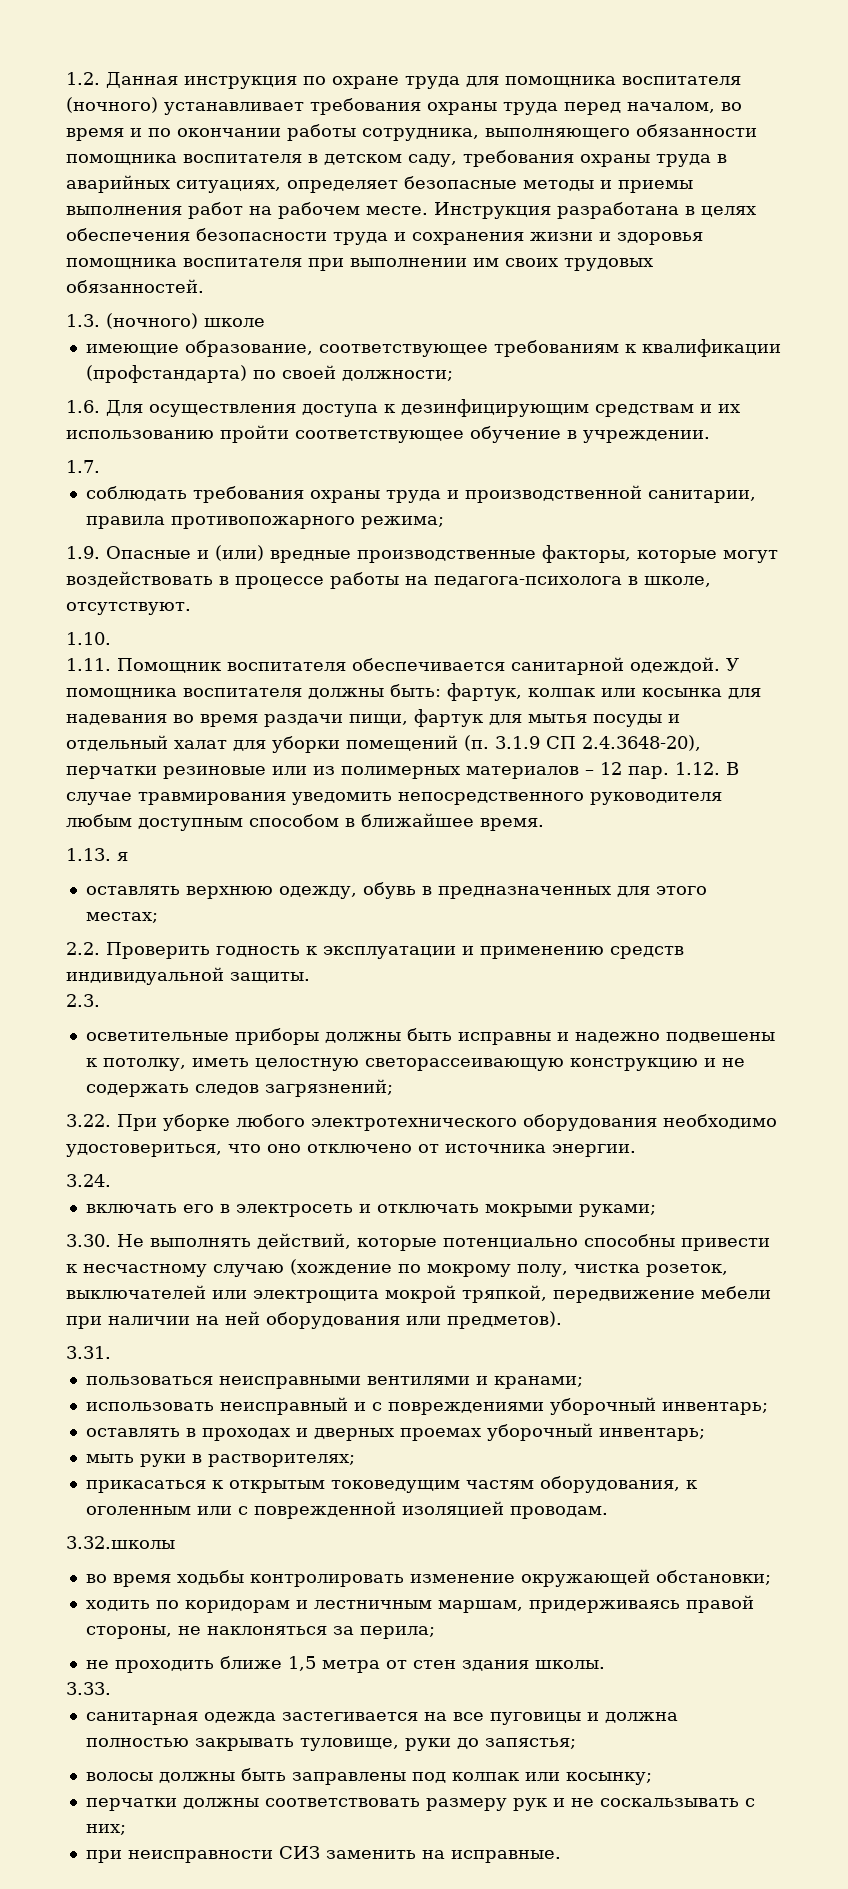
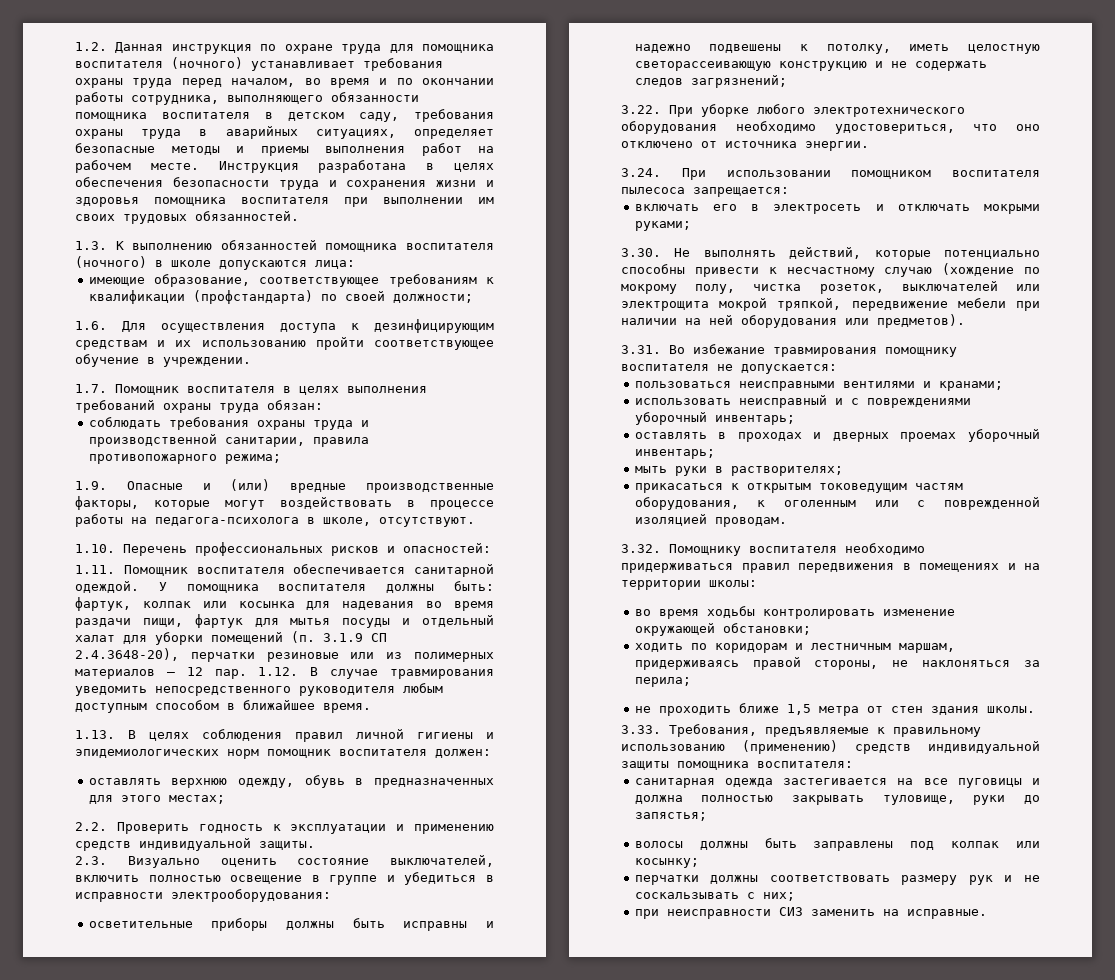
- 1.3. (ночного) школе
+ 1.3. К выполнению обязанностей помощника воспитателя (ночного) в школе допускаются лица:
- 1.7.
+ 1.7. Помощник воспитателя в целях выполнения требований охраны труда обязан:
- 1.10.
+ 1.10. Перечень профессиональных рисков и опасностей:
- 1.13. я
+ 1.13. В целях соблюдения правил личной гигиены и эпидемиологических норм помощник воспитателя должен:
- 2.3.
+ 2.3. Визуально оценить состояние выключателей, включить полностью освещение в группе и убедиться в исправности электрооборудования:
- 3.24.
+ 3.24. При использовании помощником воспитателя пылесоса запрещается:
- 3.31.
+ 3.31. Во избежание травмирования помощнику воспитателя не допускается:
- 3.32.школы
+ 3.32. Помощнику воспитателя необходимо придерживаться правил передвижения в помещениях и на территории школы:
- 3.33.
+ 3.33. Требования, предъявляемые к правильному использованию (применению) средств индивидуальной защиты помощника воспитателя:

